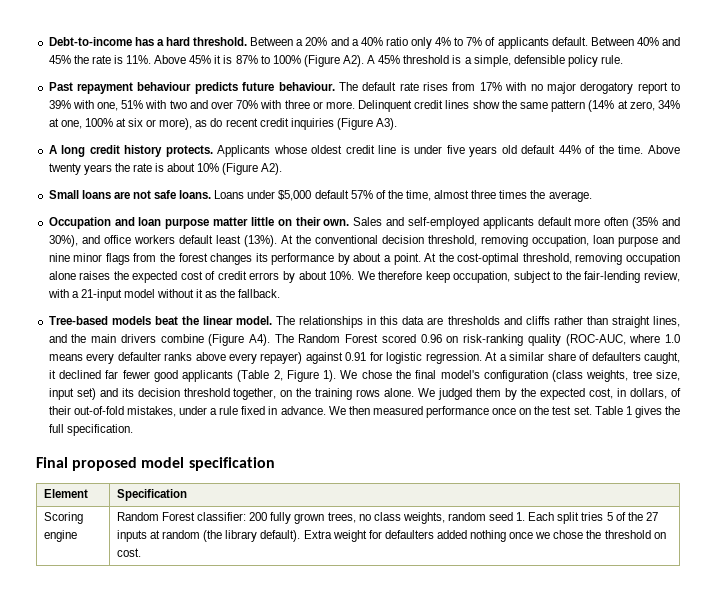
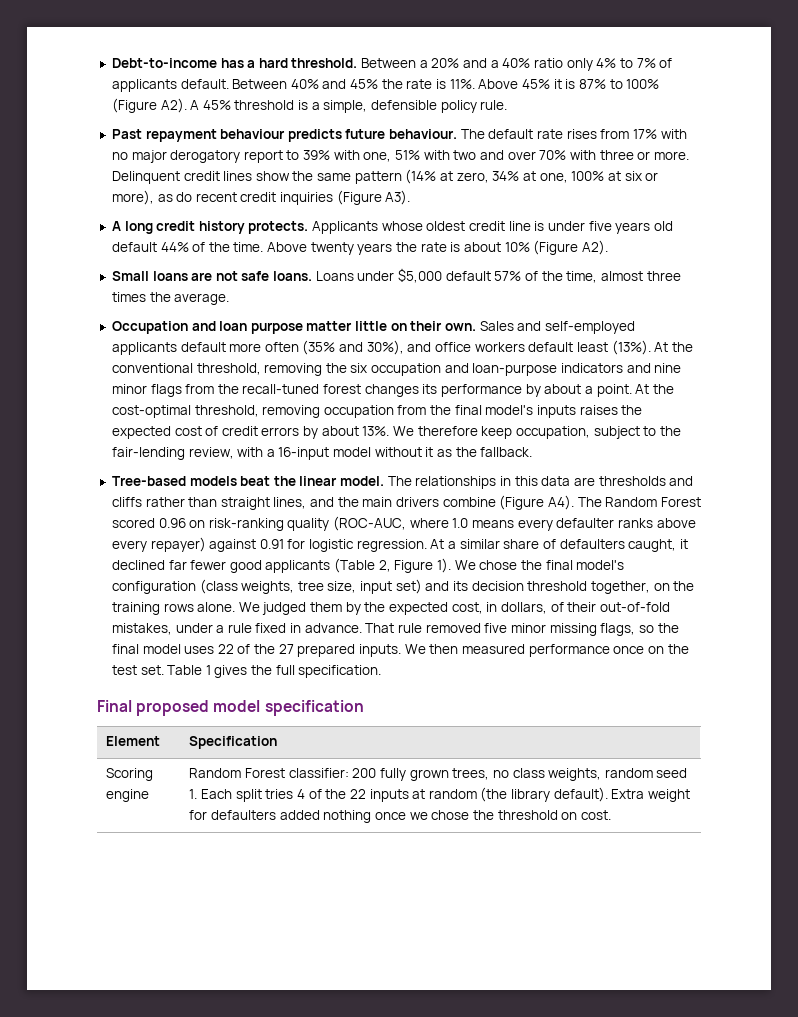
- At the conventional decision threshold, removing occupation, loan purpose and nine minor flags from the forest changes its performance by about a point.
+ At the conventional threshold, removing the six occupation and loan-purpose indicators and nine minor flags from the recall-tuned forest changes its performance by about a point.
- At the cost-optimal threshold, removing occupation alone raises the expected cost of credit errors by about 10%.
+ At the cost-optimal threshold, removing occupation from the final model's inputs raises the expected cost of credit errors by about 13%.
- We therefore keep occupation, subject to the fair-lending review, with a 21-input model without it as the fallback.
+ We therefore keep occupation, subject to the fair-lending review, with a 16-input model without it as the fallback.
+ That rule removed five minor missing flags, so the final model uses 22 of the 27 prepared inputs.
- Random Forest classifier: 200 fully grown trees, no class weights, random seed 1. Each split tries 5 of the 27 inputs at random (the library default).
+ Random Forest classifier: 200 fully grown trees, no class weights, random seed 1. Each split tries 4 of the 22 inputs at random (the library default).

